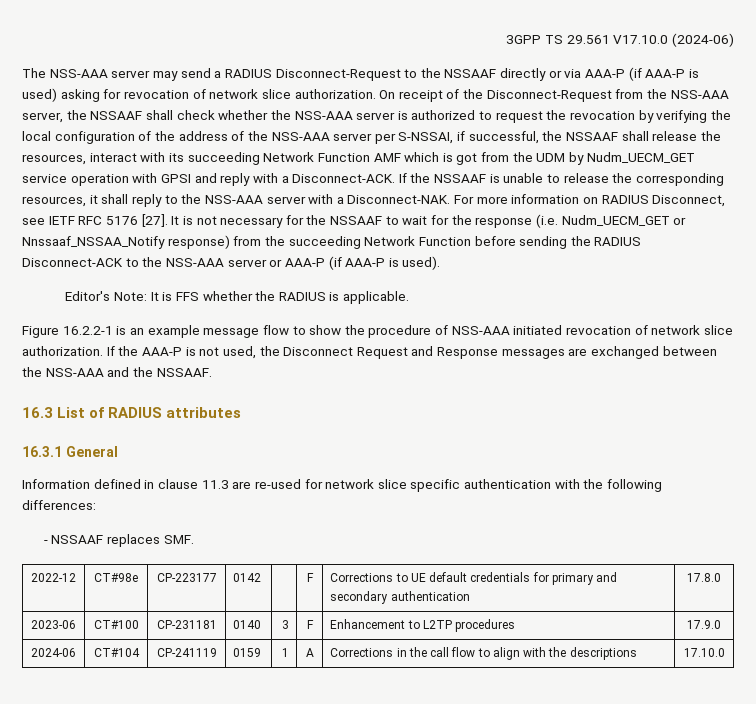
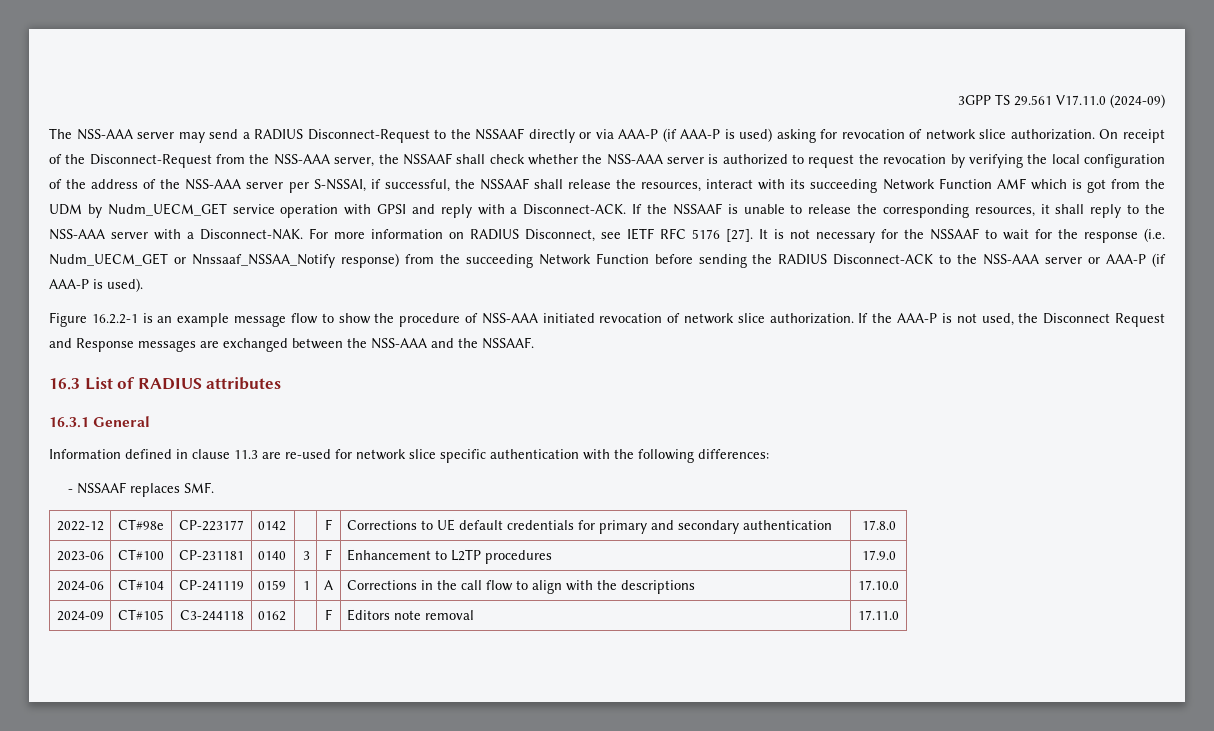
- 3GPP TS 29.561 V17.10.0 (2024-06)
+ 3GPP TS 29.561 V17.11.0 (2024-09)
- Editor's Note: It is FFS whether the RADIUS is applicable.
+ 2024-09 | CT#105 | C3-244118 | 0162 | | F | Editors note removal | 17.11.0

